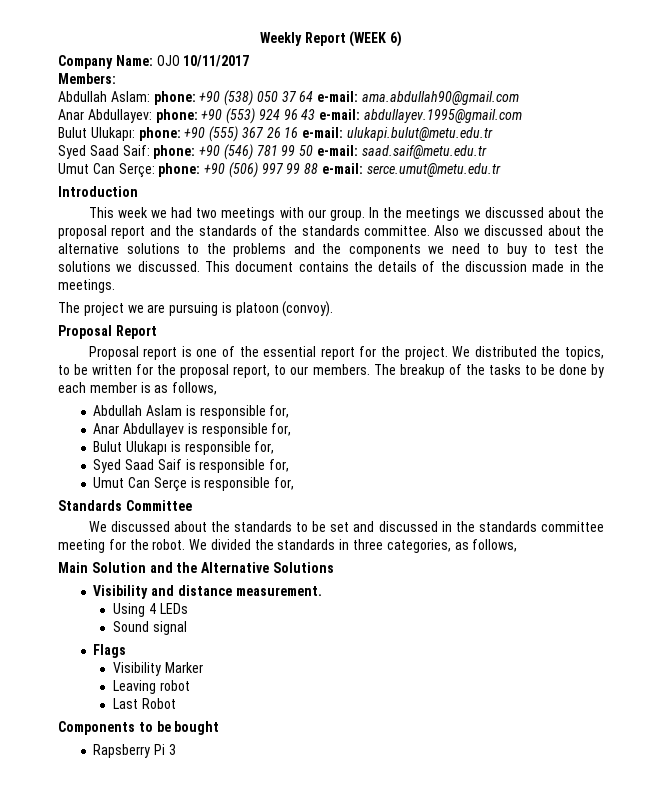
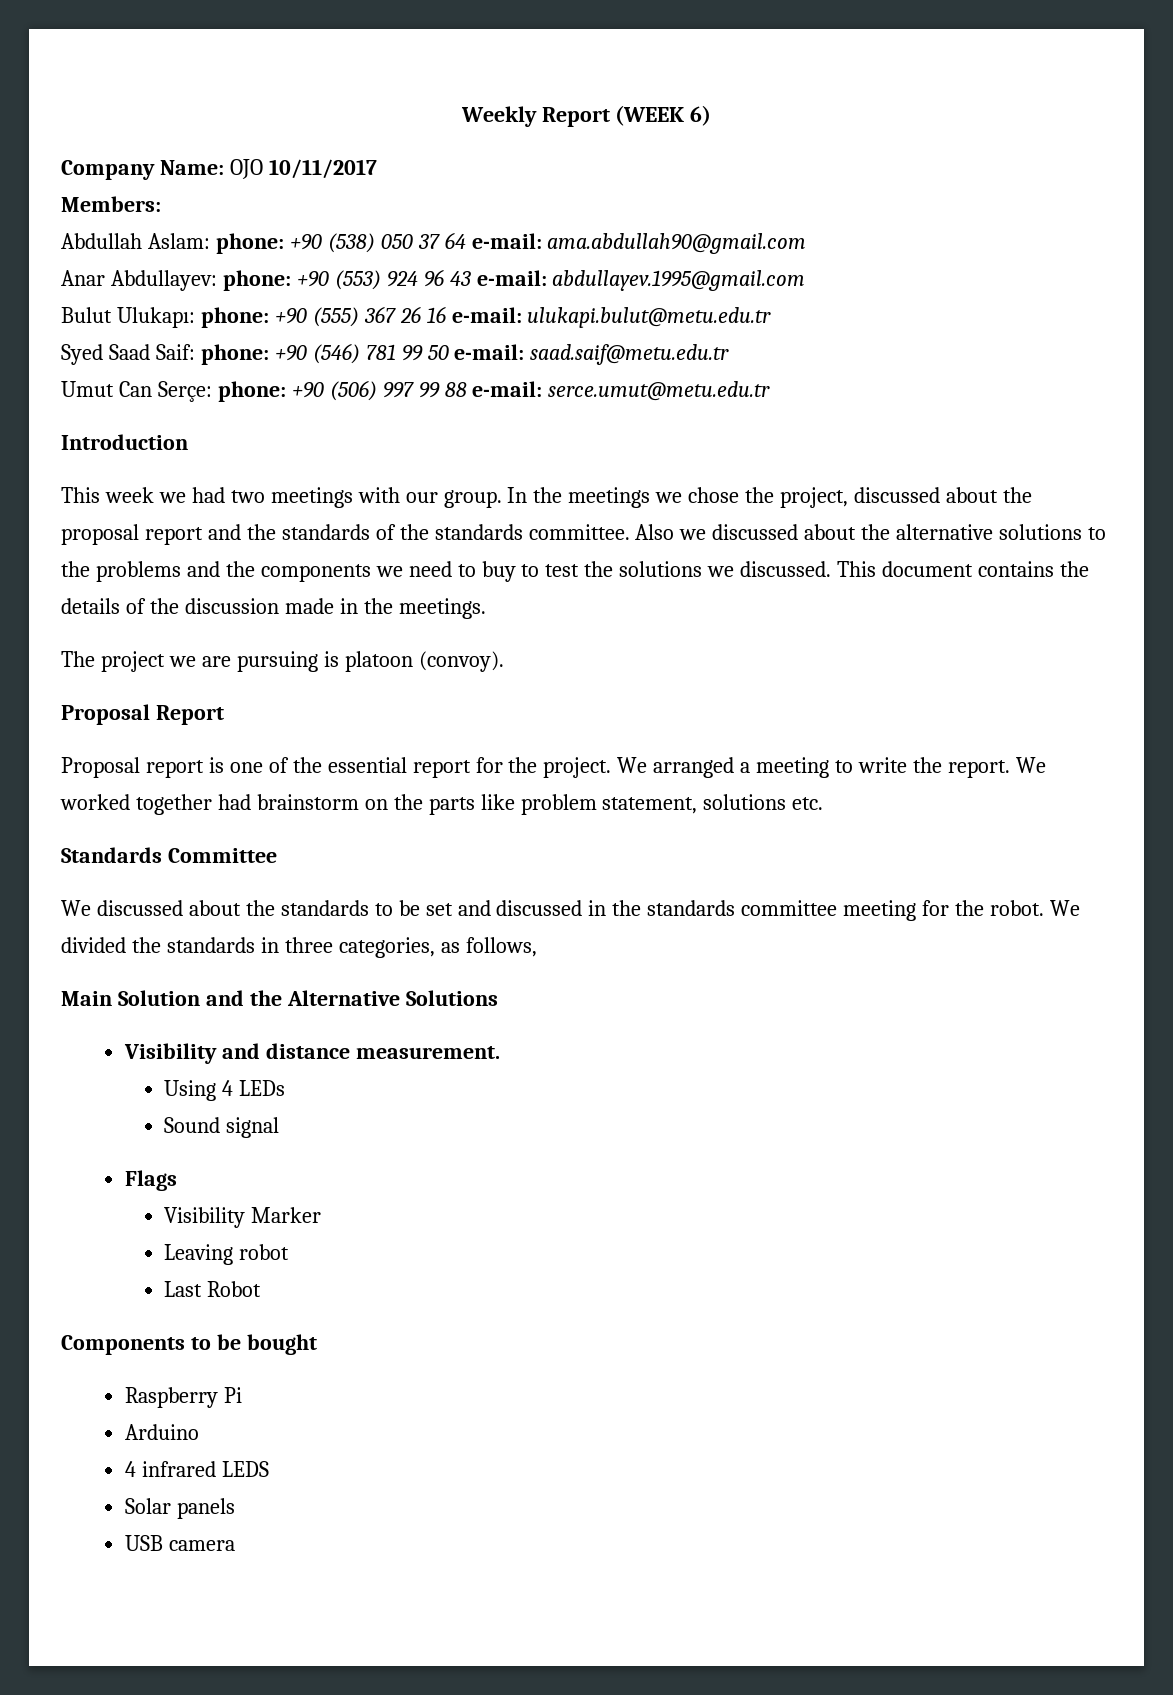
- In the meetings we discussed about the proposal report and the standards of the standards committee.
+ In the meetings we chose the project, discussed about the proposal report and the standards of the standards committee.
- We distributed the topics, to be written for the proposal report, to our members. The breakup of the tasks to be done by each member is as follows,
- Abdullah Aslam is responsible for,
- Anar Abdullayev is responsible for,
- Bulut Ulukapı is responsible for,
- Syed Saad Saif is responsible for,
- Umut Can Serçe is responsible for,
+ We arranged a meeting to write the report. We worked together had brainstorm on the parts like problem statement, solutions etc.
- Rapsberry Pi 3
+ Raspberry Pi
+ Arduino
+ 4 infrared LEDS
+ Solar panels
+ USB camera

